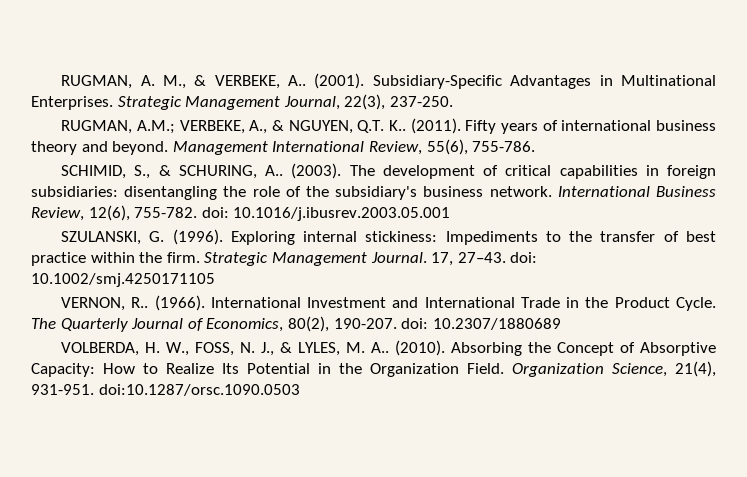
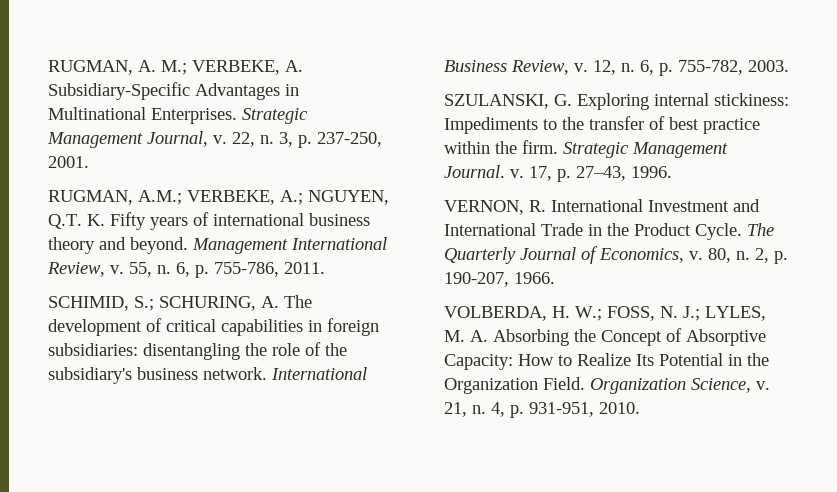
- RUGMAN, A. M., & VERBEKE, A.. (2001). Subsidiary-Specific Advantages in Multinational Enterprises.
+ RUGMAN, A. M.; VERBEKE, A. Subsidiary-Specific Advantages in Multinational Enterprises.
- Strategic Management Journal, 22(3), 237-250.
- RUGMAN, A.M.; VERBEKE, A., & NGUYEN, Q.T. K.. (2011). Fifty years of international business theory and beyond.
+ Strategic Management Journal, v. 22, n. 3, p. 237-250, 2001.
+ RUGMAN, A.M.; VERBEKE, A.; NGUYEN, Q.T. K. Fifty years of international business theory and beyond.
- Management International Review, 55(6), 755-786.
- SCHIMID, S., & SCHURING, A.. (2003). The development of critical capabilities in foreign subsidiaries: disentangling the role of the subsidiary's business network.
+ Management International Review, v. 55, n. 6, p. 755-786, 2011.
+ SCHIMID, S.; SCHURING, A. The development of critical capabilities in foreign subsidiaries: disentangling the role of the subsidiary's business network.
- International Business Review, 12(6), 755-782. doi: 10.1016/j.ibusrev.2003.05.001
+ International Business Review, v. 12, n. 6, p. 755-782, 2003.
- SZULANSKI, G. (1996). Exploring internal stickiness: Impediments to the transfer of best practice within the firm.
+ SZULANSKI, G. Exploring internal stickiness: Impediments to the transfer of best practice within the firm.
- Strategic Management Journal. 17, 27–43. doi: 10.1002/smj.4250171105
+ Strategic Management Journal. v. 17, p. 27–43, 1996.
- VERNON, R.. (1966). International Investment and International Trade in the Product Cycle.
+ VERNON, R. International Investment and International Trade in the Product Cycle.
- The Quarterly Journal of Economics, 80(2), 190-207. doi: 10.2307/1880689
+ The Quarterly Journal of Economics, v. 80, n. 2, p. 190-207, 1966.
- VOLBERDA, H. W., FOSS, N. J., & LYLES, M. A.. (2010). Absorbing the Concept of Absorptive Capacity: How to Realize Its Potential in the Organization Field.
+ VOLBERDA, H. W.; FOSS, N. J.; LYLES, M. A. Absorbing the Concept of Absorptive Capacity: How to Realize Its Potential in the Organization Field.
- Organization Science, 21(4), 931-951. doi:10.1287/orsc.1090.0503
+ Organization Science, v. 21, n. 4, p. 931-951, 2010.

